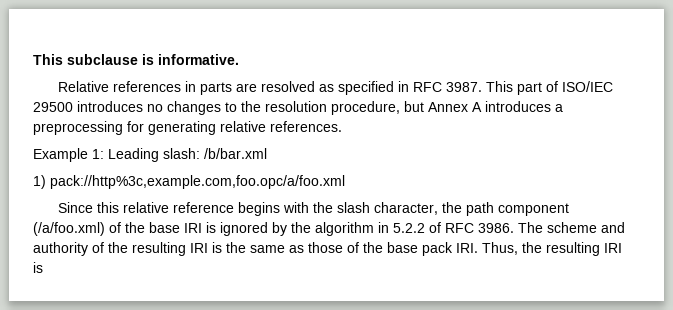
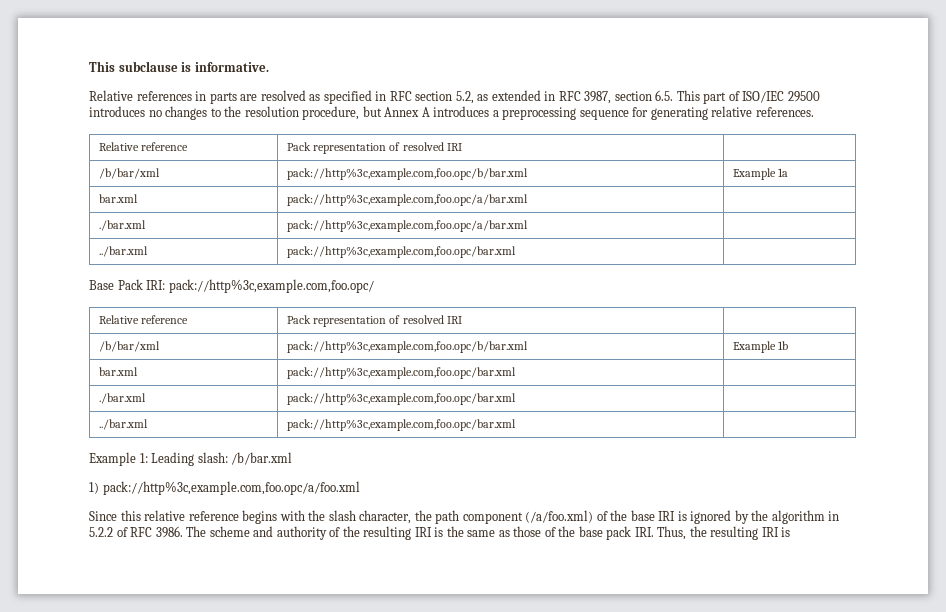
- Relative references in parts are resolved as specified in RFC 3987. This part of ISO/IEC 29500 introduces no changes to the resolution procedure, but Annex A introduces a preprocessing for generating relative references.
+ Relative references in parts are resolved as specified in RFC section 5.2, as extended in RFC 3987, section 6.5. This part of ISO/IEC 29500 introduces no changes to the resolution procedure, but Annex A introduces a preprocessing sequence for generating relative references.
+ Relative reference | Pack representation of resolved IRI |
+ /b/bar/xml | pack://http%3c,example.com,foo.opc/b/bar.xml | Example 1a
+ bar.xml | pack://http%3c,example.com,foo.opc/a/bar.xml |
+ ./bar.xml | pack://http%3c,example.com,foo.opc/a/bar.xml |
+ ../bar.xml | pack://http%3c,example.com,foo.opc/bar.xml |
+ Base Pack IRI: pack://http%3c,example.com,foo.opc/
+ Relative reference | Pack representation of resolved IRI |
+ /b/bar/xml | pack://http%3c,example.com,foo.opc/b/bar.xml | Example 1b
+ bar.xml | pack://http%3c,example.com,foo.opc/bar.xml |
+ ./bar.xml | pack://http%3c,example.com,foo.opc/bar.xml |
+ ../bar.xml | pack://http%3c,example.com,foo.opc/bar.xml |

